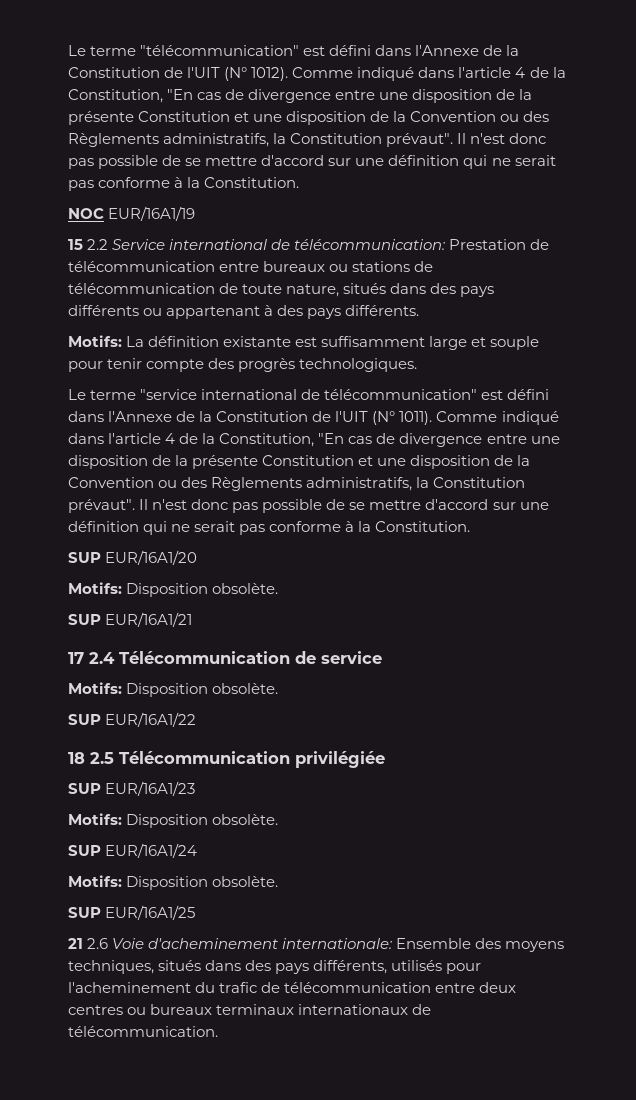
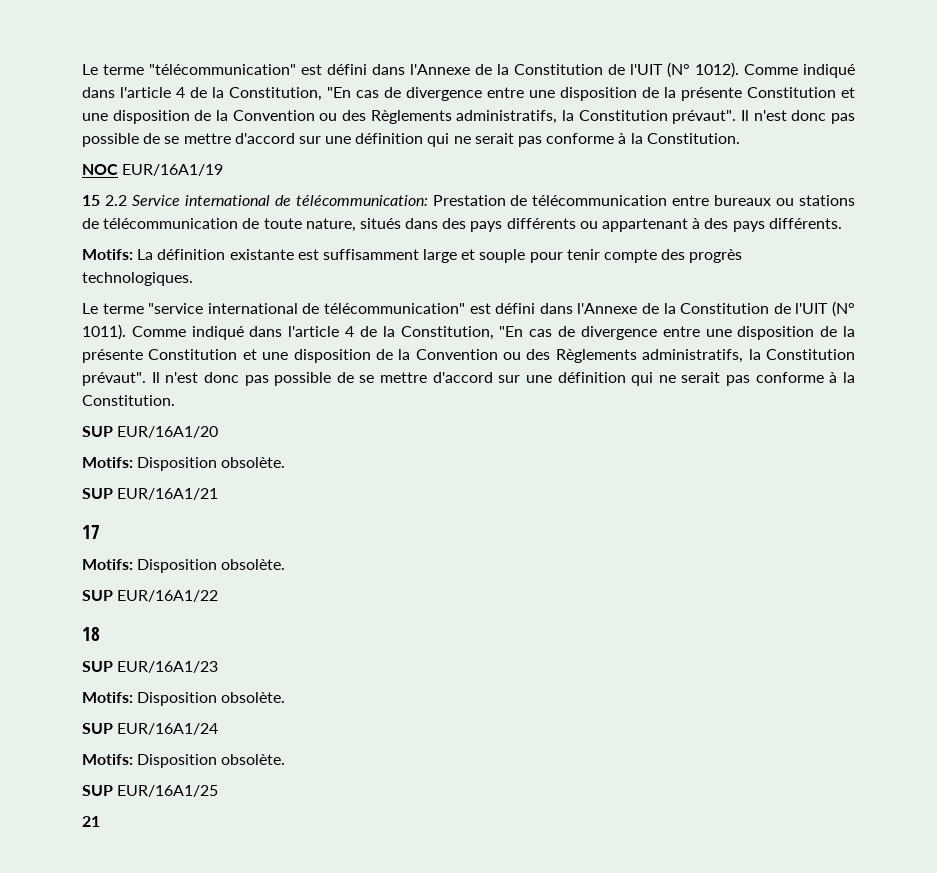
- 17 2.4 Télécommunication de service
+ 17
- 18 2.5 Télécommunication privilégiée
+ 18
- 21 2.6 Voie d'acheminement internationale: Ensemble des moyens techniques, situés dans des pays différents, utilisés pour l'acheminement du trafic de télécommunication entre deux centres ou bureaux terminaux internationaux de télécommunication.
+ 21

